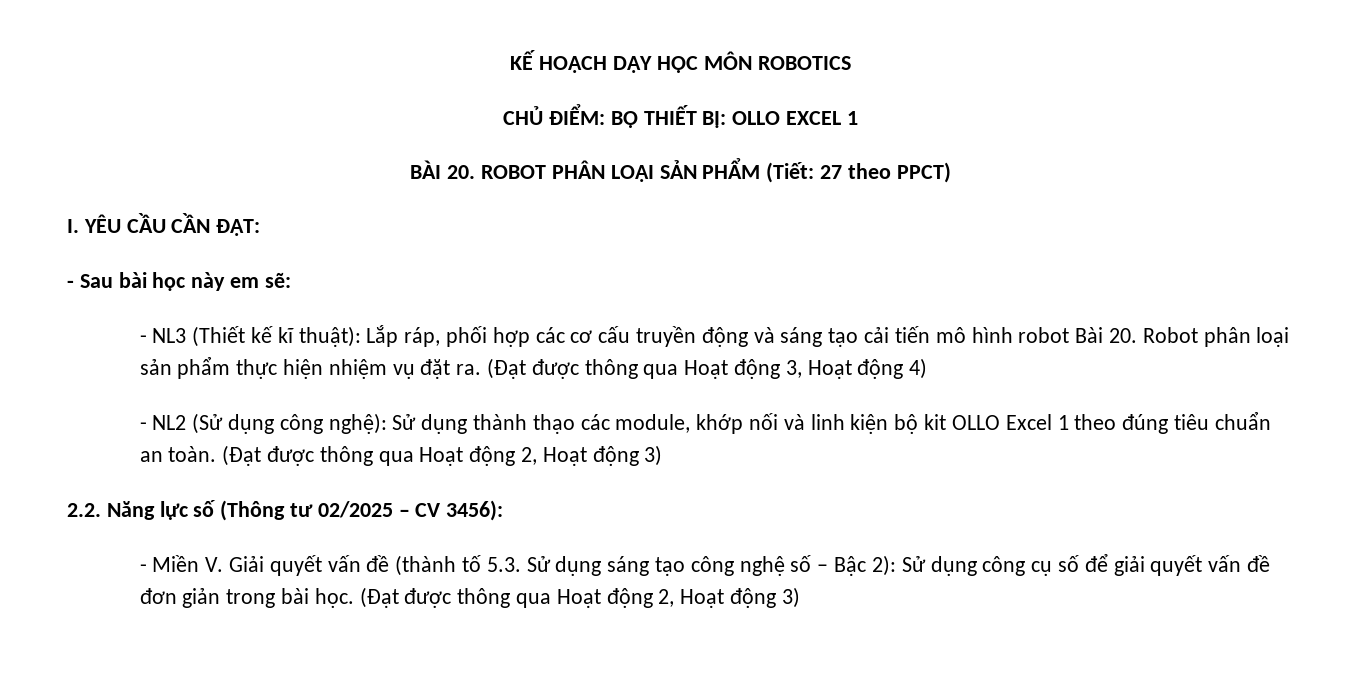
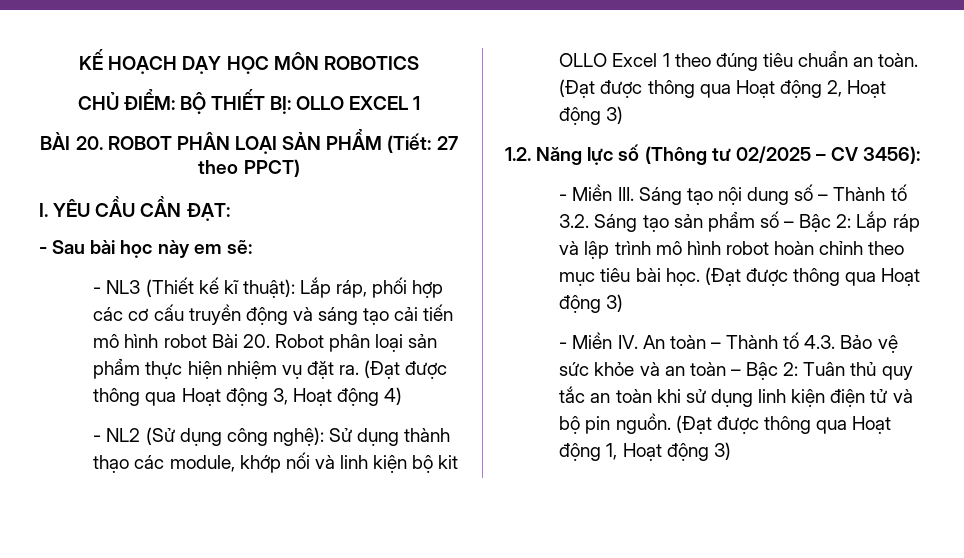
- 2.2. Năng lực số (Thông tư 02/2025 – CV 3456):
+ 1.2. Năng lực số (Thông tư 02/2025 – CV 3456):
- - Miền V. Giải quyết vấn đề (thành tố 5.3. Sử dụng sáng tạo công nghệ số – Bậc 2): Sử dụng công cụ số để giải quyết vấn đề đơn giản trong bài học. (Đạt được thông qua Hoạt động 2, Hoạt động 3)
+ - Miền III. Sáng tạo nội dung số – Thành tố 3.2. Sáng tạo sản phẩm số – Bậc 2: Lắp ráp và lập trình mô hình robot hoàn chỉnh theo mục tiêu bài học. (Đạt được thông qua Hoạt động 3)
+ - Miền IV. An toàn – Thành tố 4.3. Bảo vệ sức khỏe và an toàn – Bậc 2: Tuân thủ quy tắc an toàn khi sử dụng linh kiện điện tử và bộ pin nguồn. (Đạt được thông qua Hoạt động 1, Hoạt động 3)

